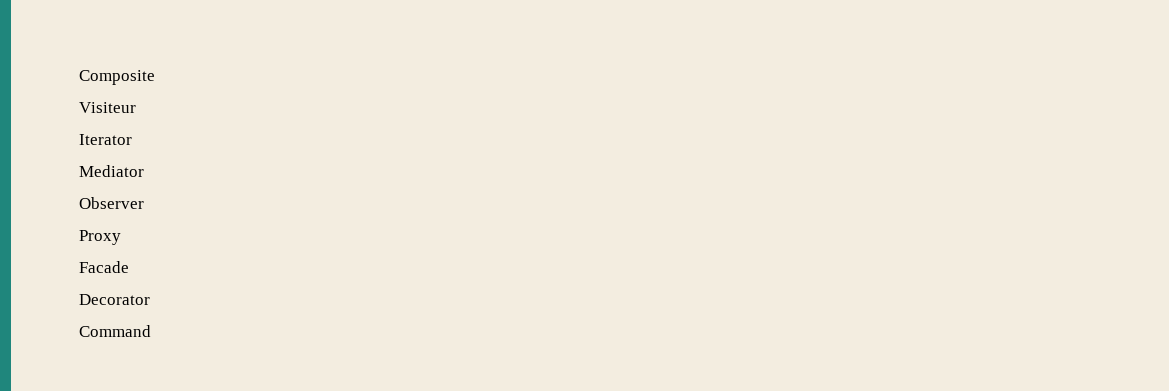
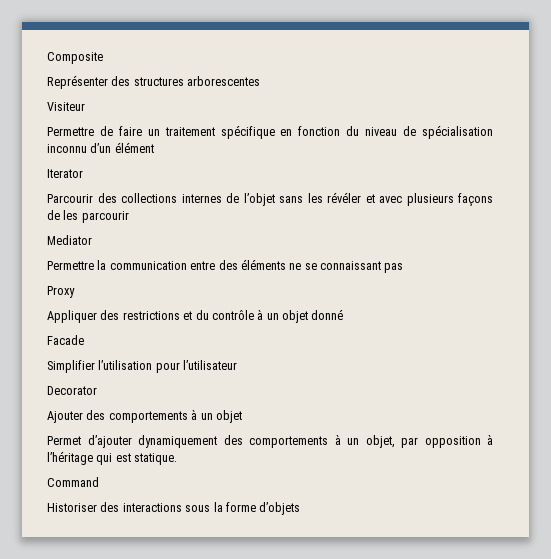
+ Représenter des structures arborescentes
  Visiteur
+ Permettre de faire un traitement spécifique en fonction du niveau de spécialisation inconnu d’un élément
  Iterator
+ Parcourir des collections internes de l’objet sans les révéler et avec plusieurs façons de les parcourir
  Mediator
- Observer
+ Permettre la communication entre des éléments ne se connaissant pas
  Proxy
+ Appliquer des restrictions et du contrôle à un objet donné
  Facade
+ Simplifier l’utilisation pour l’utilisateur
  Decorator
+ Ajouter des comportements à un objet
+ Permet d’ajouter dynamiquement des comportements à un objet, par opposition à l’héritage qui est statique.
  Command
+ Historiser des interactions sous la forme d’objets

